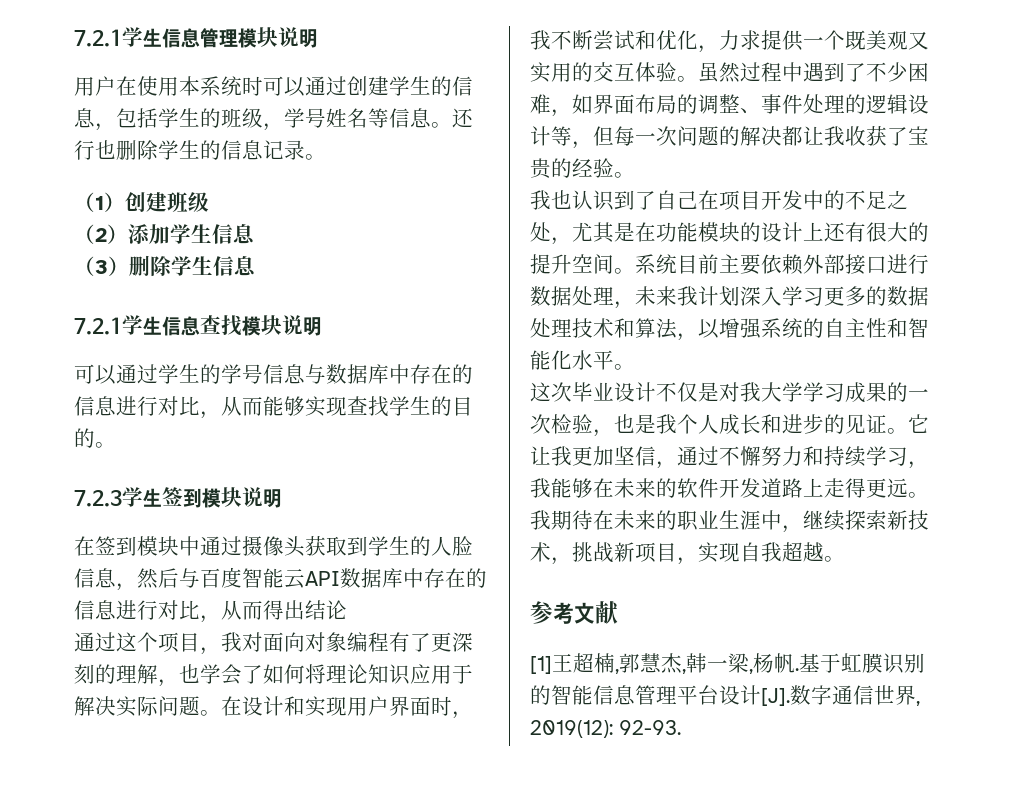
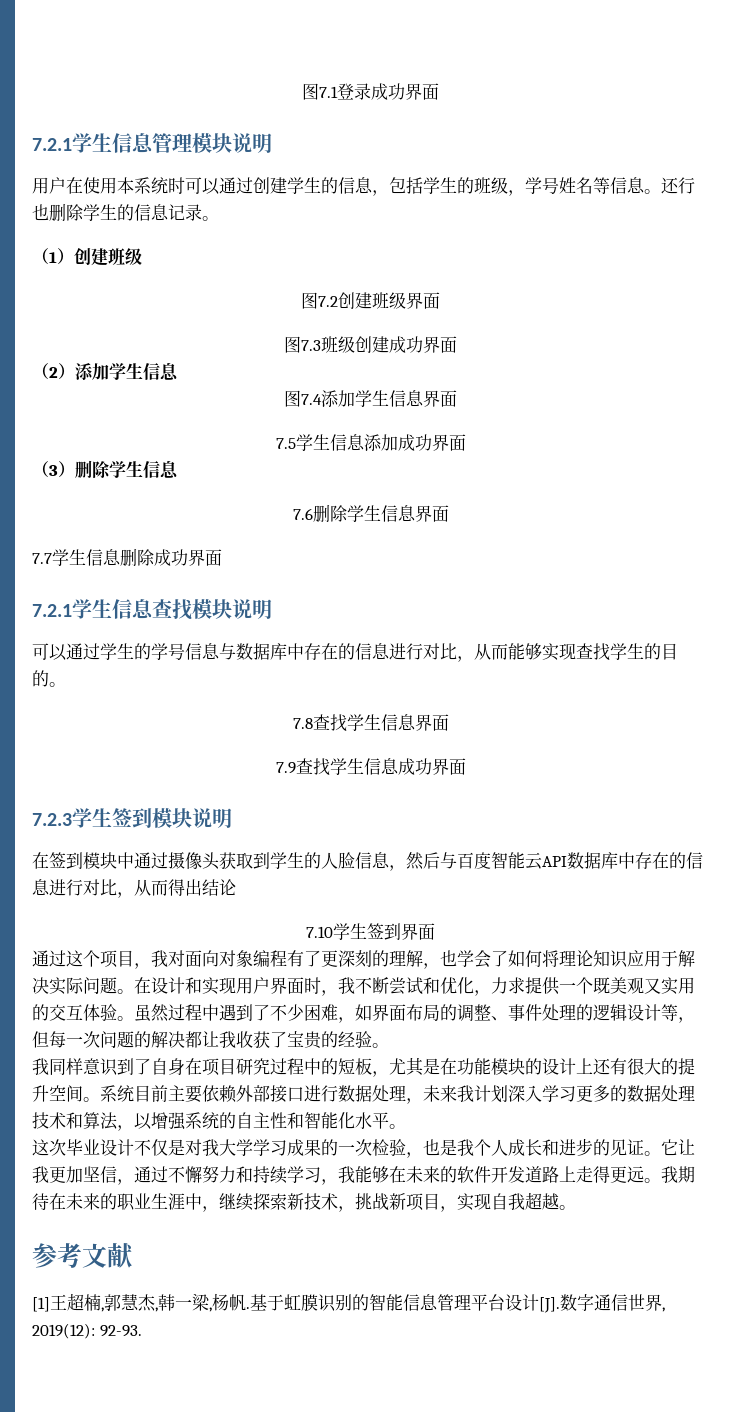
+ 图7.1登录成功界面
+ 图7.2创建班级界面
+ 图7.3班级创建成功界面
+ 图7.4添加学生信息界面
+ 7.5学生信息添加成功界面
+ 7.6删除学生信息界面
+ 7.7学生信息删除成功界面
+ 7.8查找学生信息界面
+ 7.9查找学生信息成功界面
+ 7.10学生签到界面
- 我也认识到了自己在项目开发中的不足之处，尤其是在功能模块的设计上还有很大的提升空间。
+ 我同样意识到了自身在项目研究过程中的短板，尤其是在功能模块的设计上还有很大的提升空间。

